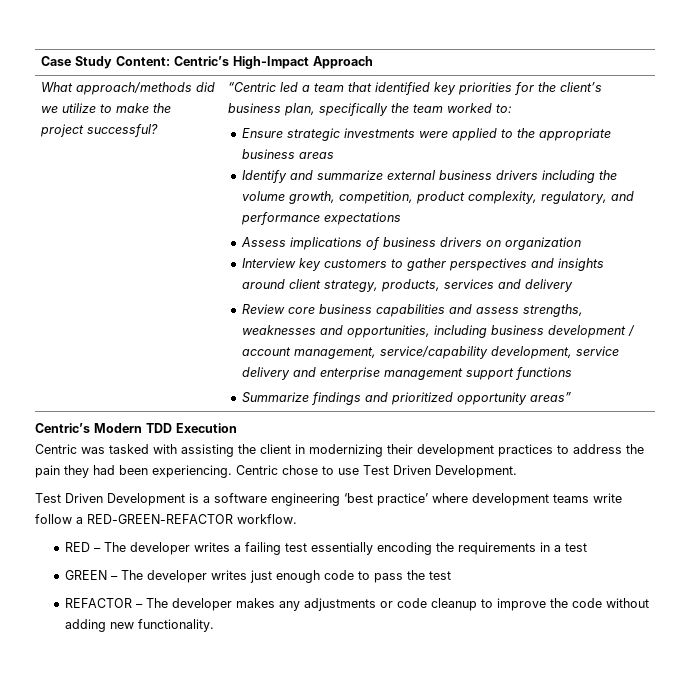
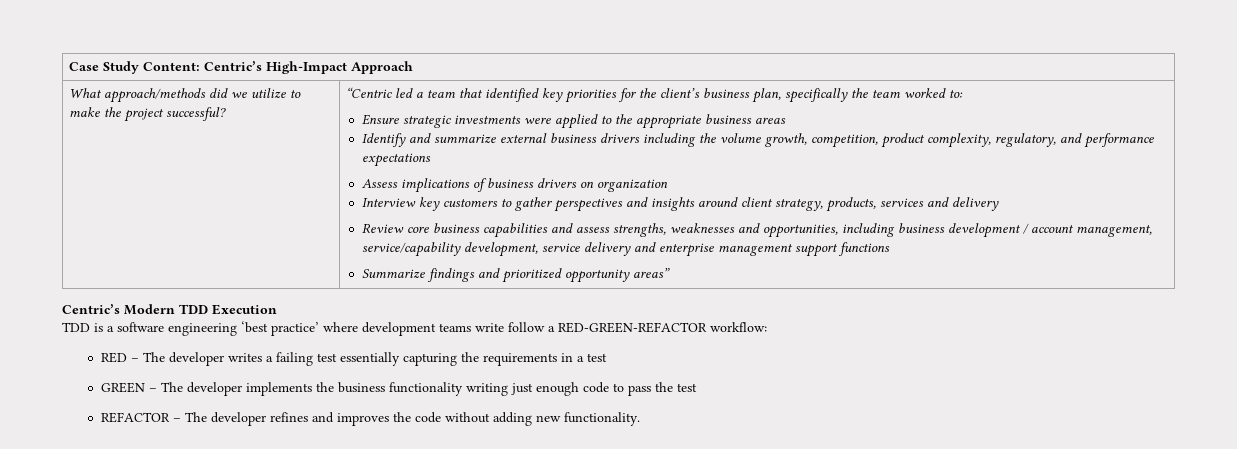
- Centric was tasked with assisting the client in modernizing their development practices to address the pain they had been experiencing. Centric chose to use Test Driven Development.
- Test Driven Development is a software engineering ‘best practice’ where development teams write follow a RED-GREEN-REFACTOR workflow.
+ TDD is a software engineering ‘best practice’ where development teams write follow a RED-GREEN-REFACTOR workflow:
- RED – The developer writes a failing test essentially encoding the requirements in a test
+ RED – The developer writes a failing test essentially capturing the requirements in a test
- GREEN – The developer writes just enough code to pass the test
+ GREEN – The developer implements the business functionality writing just enough code to pass the test
- REFACTOR – The developer makes any adjustments or code cleanup to improve the code without adding new functionality.
+ REFACTOR – The developer refines and improves the code without adding new functionality.

